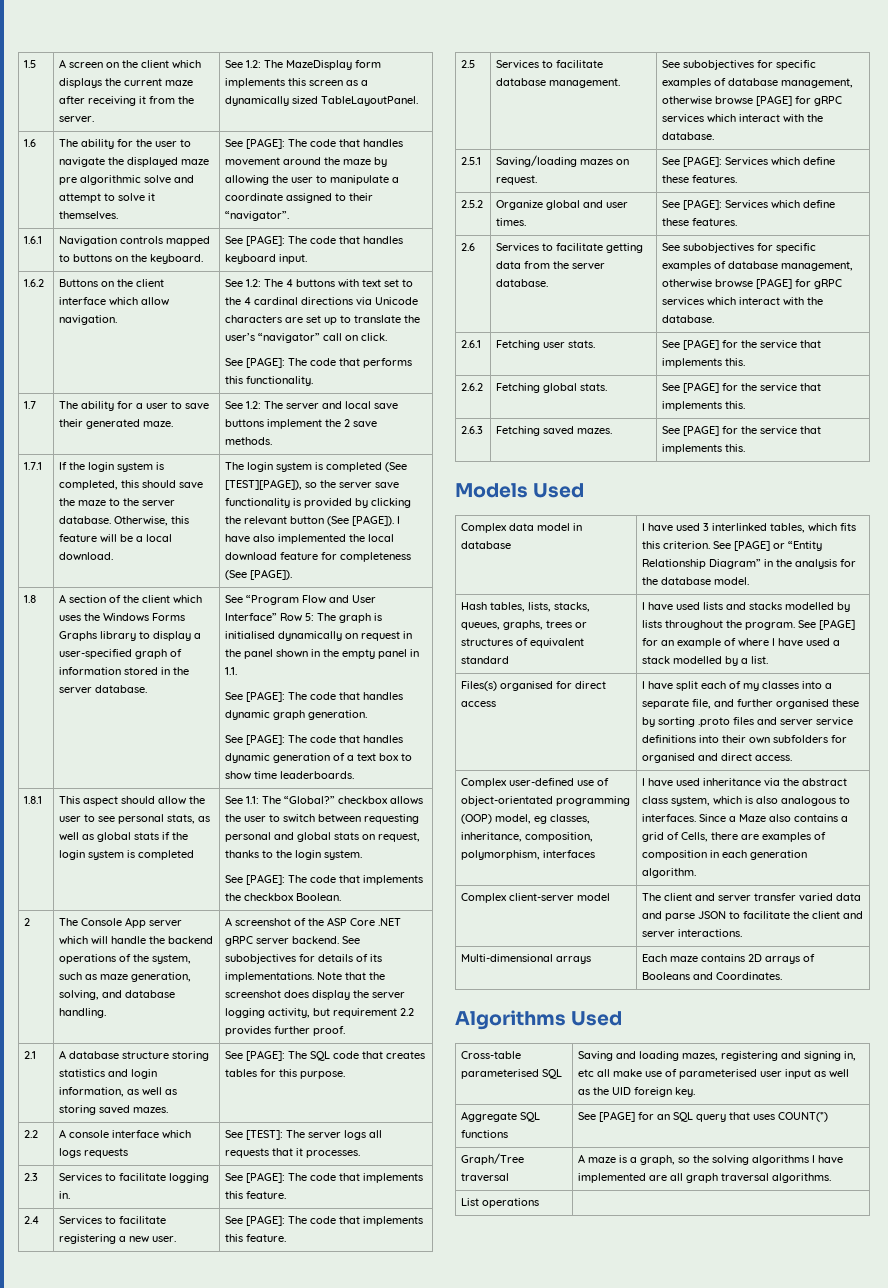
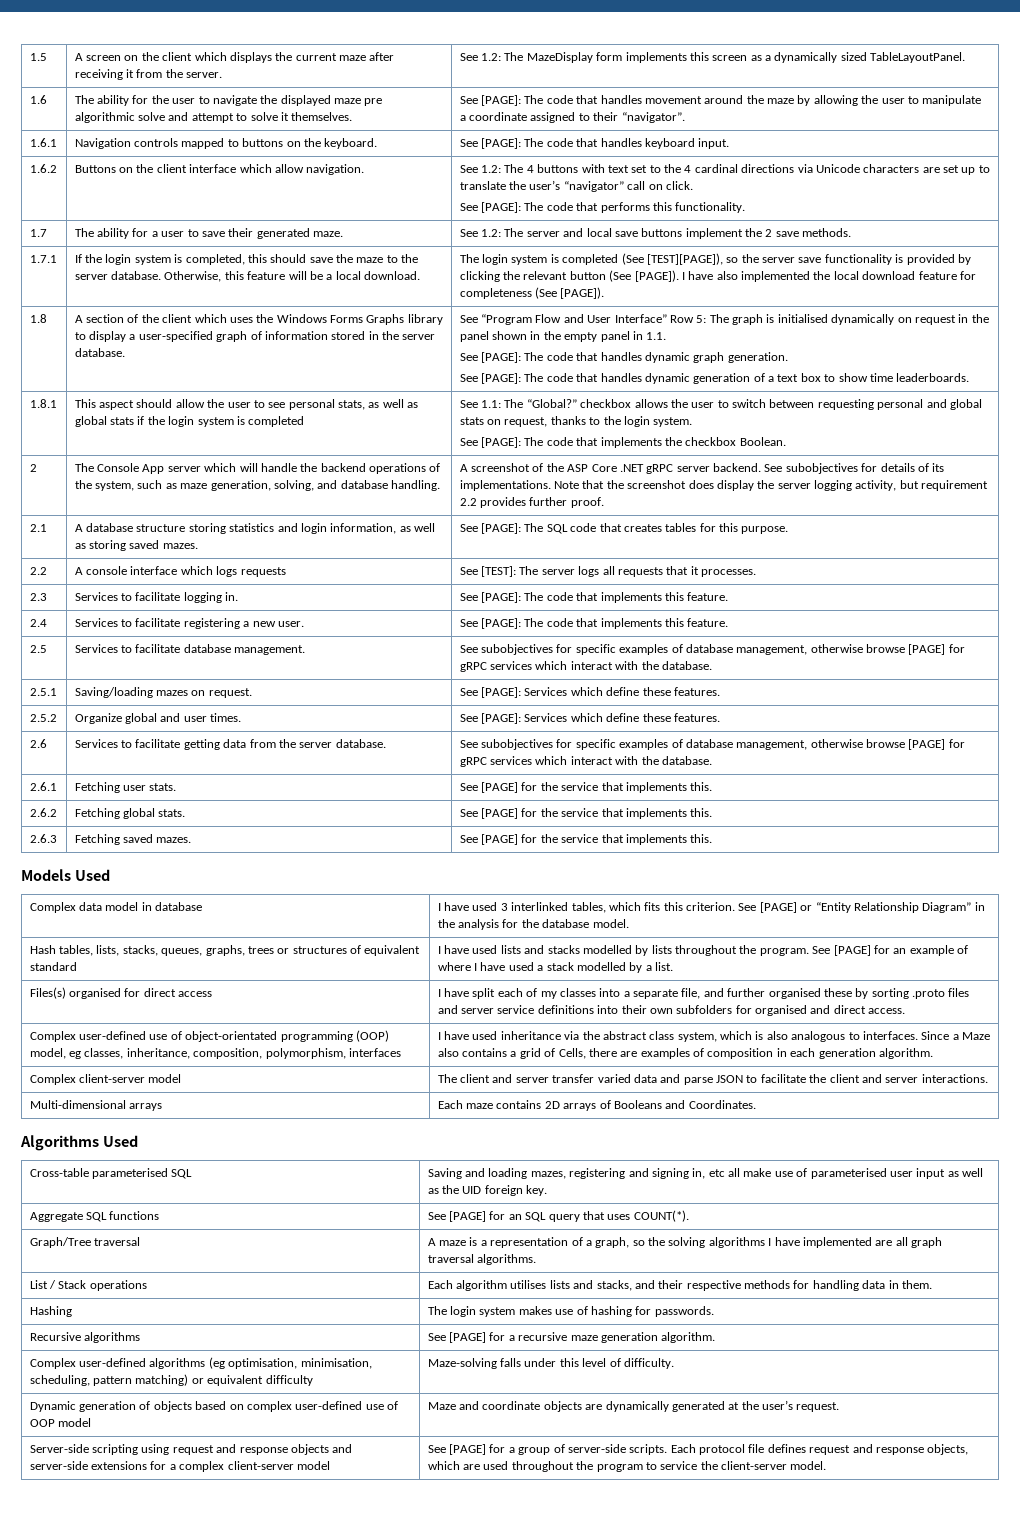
- Aggregate SQL functions | See [PAGE] for an SQL query that uses COUNT(*)
+ Aggregate SQL functions | See [PAGE] for an SQL query that uses COUNT(*).
- Graph/Tree traversal | A maze is a graph, so the solving algorithms I have implemented are all graph traversal algorithms.
+ Graph/Tree traversal | A maze is a representation of a graph, so the solving algorithms I have implemented are all graph traversal algorithms.
- List operations |
+ List / Stack operations | Each algorithm utilises lists and stacks, and their respective methods for handling data in them.
+ Hashing | The login system makes use of hashing for passwords.
+ Recursive algorithms | See [PAGE] for a recursive maze generation algorithm.
+ Complex user-defined algorithms (eg optimisation, minimisation, scheduling, pattern matching) or equivalent difficulty | Maze-solving falls under this level of difficulty.
+ Dynamic generation of objects based on complex user-defined use of OOP model | Maze and coordinate objects are dynamically generated at the user’s request.
+ Server-side scripting using request and response objects and server-side extensions for a complex client-server model | See [PAGE] for a group of server-side scripts. Each protocol file defines request and response objects, which are used throughout the program to service the client-server model.

